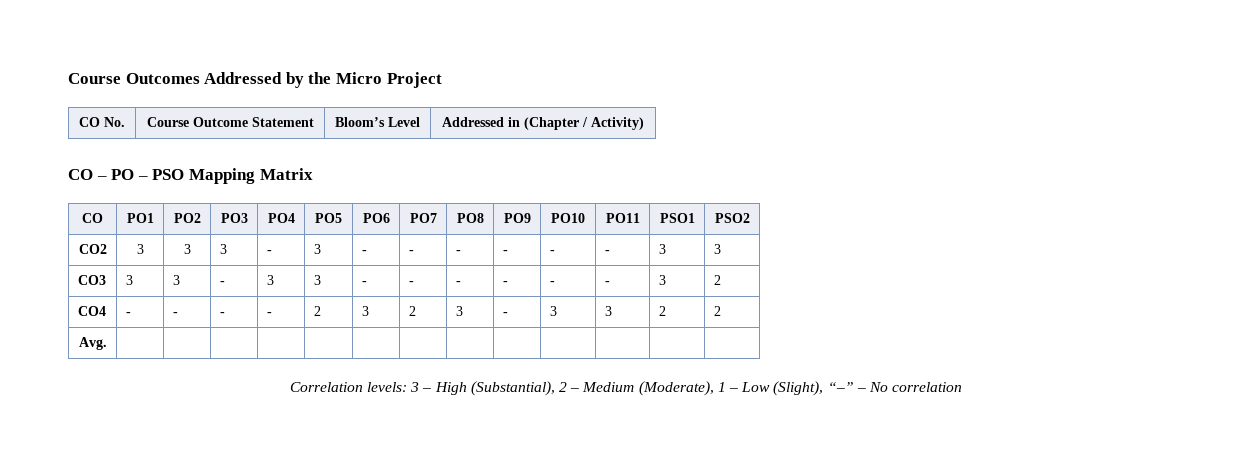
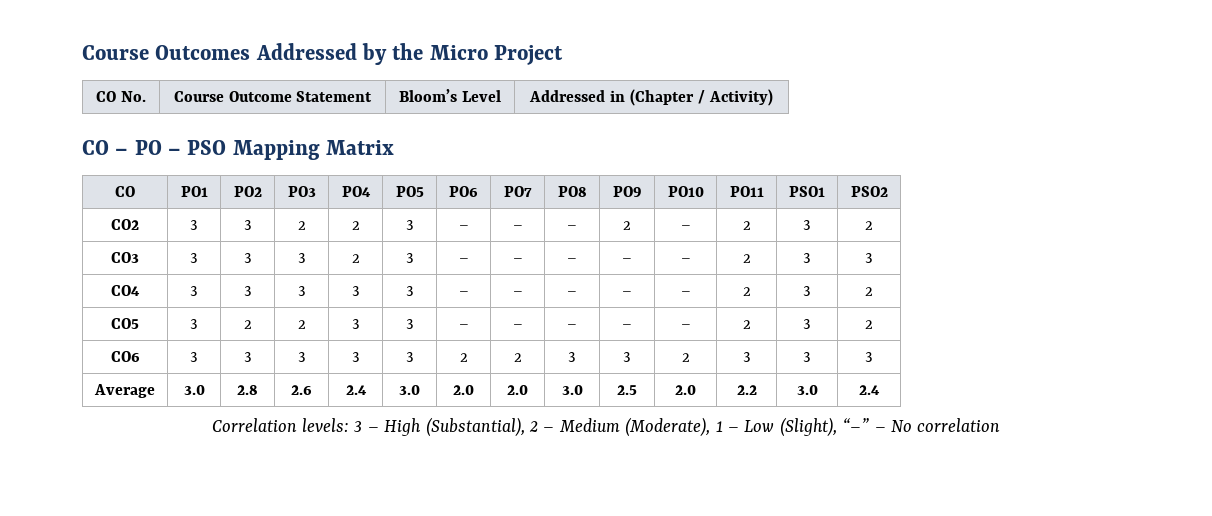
- CO2 | 3 | 3 | 3 | - | 3 | - | - | - | - | - | - | 3 | 3
- CO3 | 3 | 3 | - | 3 | 3 | - | - | - | - | - | - | 3 | 2
- CO4 | - | - | - | - | 2 | 3 | 2 | 3 | - | 3 | 3 | 2 | 2
- Avg. | | | | | | | | | | | | |
+ CO2 | 3 | 3 | 2 | 2 | 3 | – | – | – | 2 | – | 2 | 3 | 2
+ CO3 | 3 | 3 | 3 | 2 | 3 | – | – | – | – | – | 2 | 3 | 3
+ CO4 | 3 | 3 | 3 | 3 | 3 | – | – | – | – | – | 2 | 3 | 2
+ CO5 | 3 | 2 | 2 | 3 | 3 | – | – | – | – | – | 2 | 3 | 2
+ CO6 | 3 | 3 | 3 | 3 | 3 | 2 | 2 | 3 | 3 | 2 | 3 | 3 | 3
+ Average | 3.0 | 2.8 | 2.6 | 2.4 | 3.0 | 2.0 | 2.0 | 3.0 | 2.5 | 2.0 | 2.2 | 3.0 | 2.4

